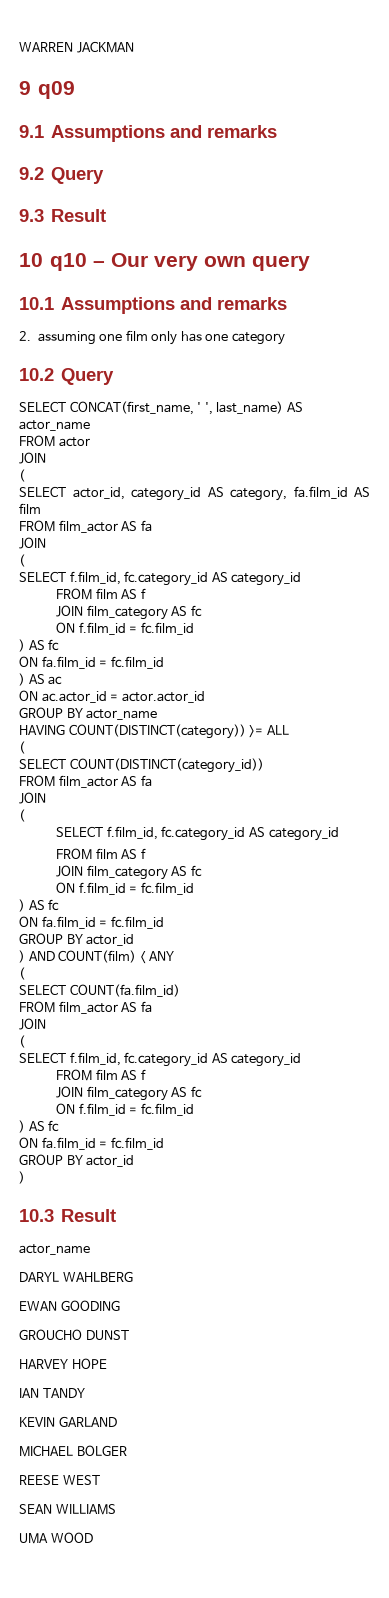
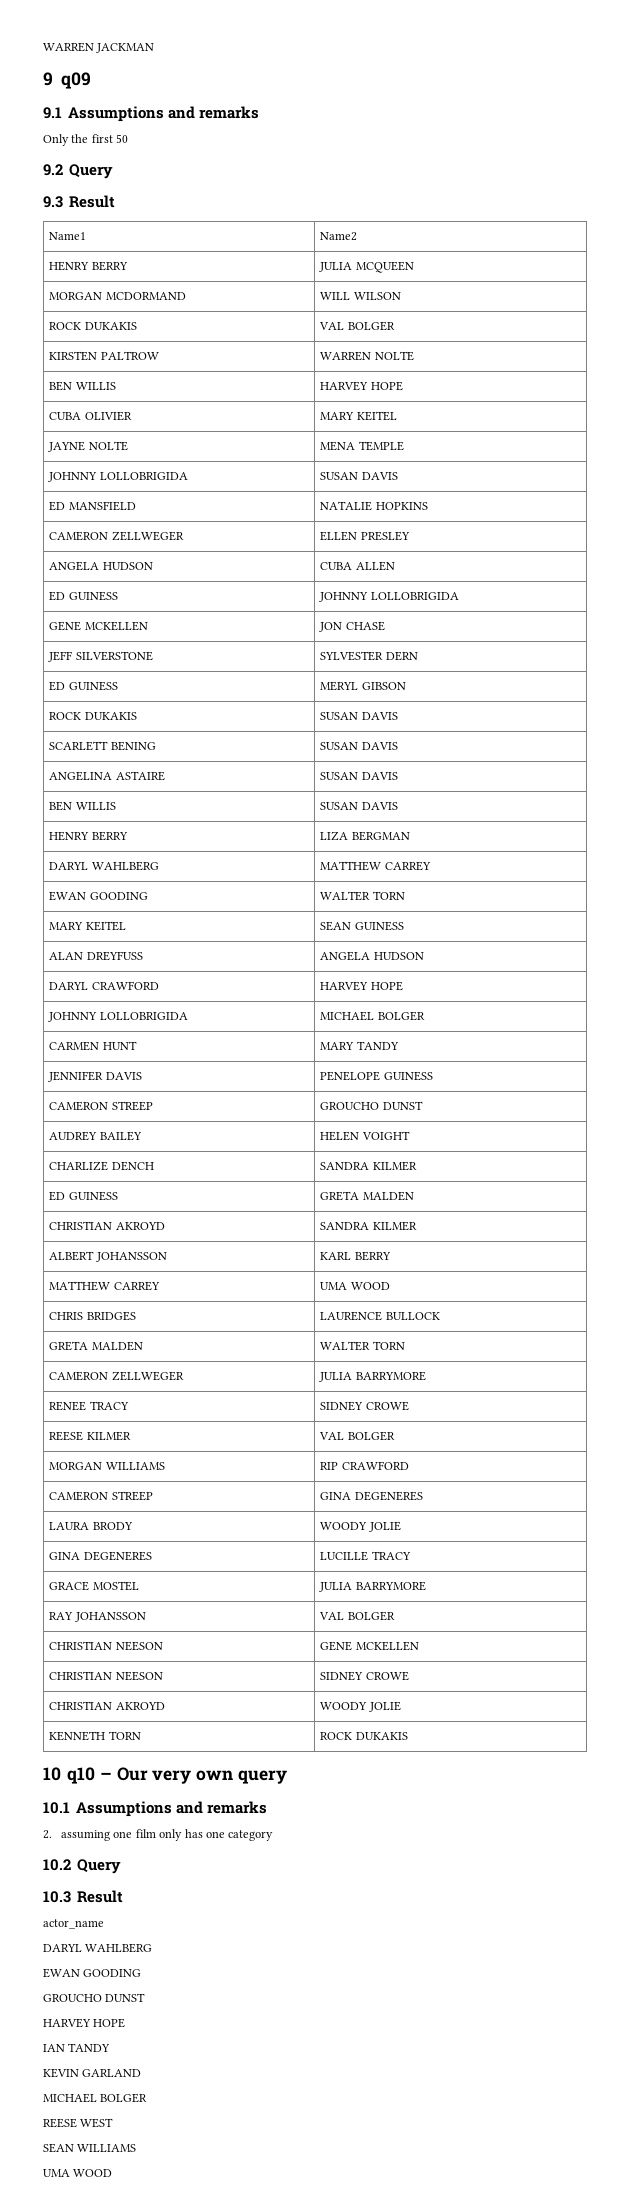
+ Only the first 50
+ Name1 | Name2
+ HENRY BERRY | JULIA MCQUEEN
+ MORGAN MCDORMAND | WILL WILSON
+ ROCK DUKAKIS | VAL BOLGER
+ KIRSTEN PALTROW | WARREN NOLTE
+ BEN WILLIS | HARVEY HOPE
+ CUBA OLIVIER | MARY KEITEL
+ JAYNE NOLTE | MENA TEMPLE
+ JOHNNY LOLLOBRIGIDA | SUSAN DAVIS
+ ED MANSFIELD | NATALIE HOPKINS
+ CAMERON ZELLWEGER | ELLEN PRESLEY
+ ANGELA HUDSON | CUBA ALLEN
+ ED GUINESS | JOHNNY LOLLOBRIGIDA
+ GENE MCKELLEN | JON CHASE
+ JEFF SILVERSTONE | SYLVESTER DERN
+ ED GUINESS | MERYL GIBSON
+ ROCK DUKAKIS | SUSAN DAVIS
+ SCARLETT BENING | SUSAN DAVIS
+ ANGELINA ASTAIRE | SUSAN DAVIS
+ BEN WILLIS | SUSAN DAVIS
+ HENRY BERRY | LIZA BERGMAN
+ DARYL WAHLBERG | MATTHEW CARREY
+ EWAN GOODING | WALTER TORN
+ MARY KEITEL | SEAN GUINESS
+ ALAN DREYFUSS | ANGELA HUDSON
+ DARYL CRAWFORD | HARVEY HOPE
+ JOHNNY LOLLOBRIGIDA | MICHAEL BOLGER
+ CARMEN HUNT | MARY TANDY
+ JENNIFER DAVIS | PENELOPE GUINESS
+ CAMERON STREEP | GROUCHO DUNST
+ AUDREY BAILEY | HELEN VOIGHT
+ CHARLIZE DENCH | SANDRA KILMER
+ ED GUINESS | GRETA MALDEN
+ CHRISTIAN AKROYD | SANDRA KILMER
+ ALBERT JOHANSSON | KARL BERRY
+ MATTHEW CARREY | UMA WOOD
+ CHRIS BRIDGES | LAURENCE BULLOCK
+ GRETA MALDEN | WALTER TORN
+ CAMERON ZELLWEGER | JULIA BARRYMORE
+ RENEE TRACY | SIDNEY CROWE
+ REESE KILMER | VAL BOLGER
+ MORGAN WILLIAMS | RIP CRAWFORD
+ CAMERON STREEP | GINA DEGENERES
+ LAURA BRODY | WOODY JOLIE
+ GINA DEGENERES | LUCILLE TRACY
+ GRACE MOSTEL | JULIA BARRYMORE
+ RAY JOHANSSON | VAL BOLGER
+ CHRISTIAN NEESON | GENE MCKELLEN
+ CHRISTIAN NEESON | SIDNEY CROWE
+ CHRISTIAN AKROYD | WOODY JOLIE
+ KENNETH TORN | ROCK DUKAKIS
- SELECT CONCAT(first_name, ' ', last_name) AS actor_name
- FROM actor
- JOIN
- (
- SELECT actor_id, category_id AS category, fa.film_id AS film
- FROM film_actor AS fa
- JOIN
- (
- SELECT f.film_id, fc.category_id AS category_id
- FROM film AS f
- JOIN film_category AS fc
- ON f.film_id = fc.film_id
- ) AS fc
- ON fa.film_id = fc.film_id
- ) AS ac
- ON ac.actor_id = actor.actor_id
- GROUP BY actor_name
- HAVING COUNT(DISTINCT(category)) >= ALL
- (
- SELECT COUNT(DISTINCT(category_id))
- FROM film_actor AS fa
- JOIN
- (
- SELECT f.film_id, fc.category_id AS category_id
- FROM film AS f
- JOIN film_category AS fc
- ON f.film_id = fc.film_id
- ) AS fc
- ON fa.film_id = fc.film_id
- GROUP BY actor_id
- ) AND COUNT(film) < ANY
- (
- SELECT COUNT(fa.film_id)
- FROM film_actor AS fa
- JOIN
- (
- SELECT f.film_id, fc.category_id AS category_id
- FROM film AS f
- JOIN film_category AS fc
- ON f.film_id = fc.film_id
- ) AS fc
- ON fa.film_id = fc.film_id
- GROUP BY actor_id
- )

